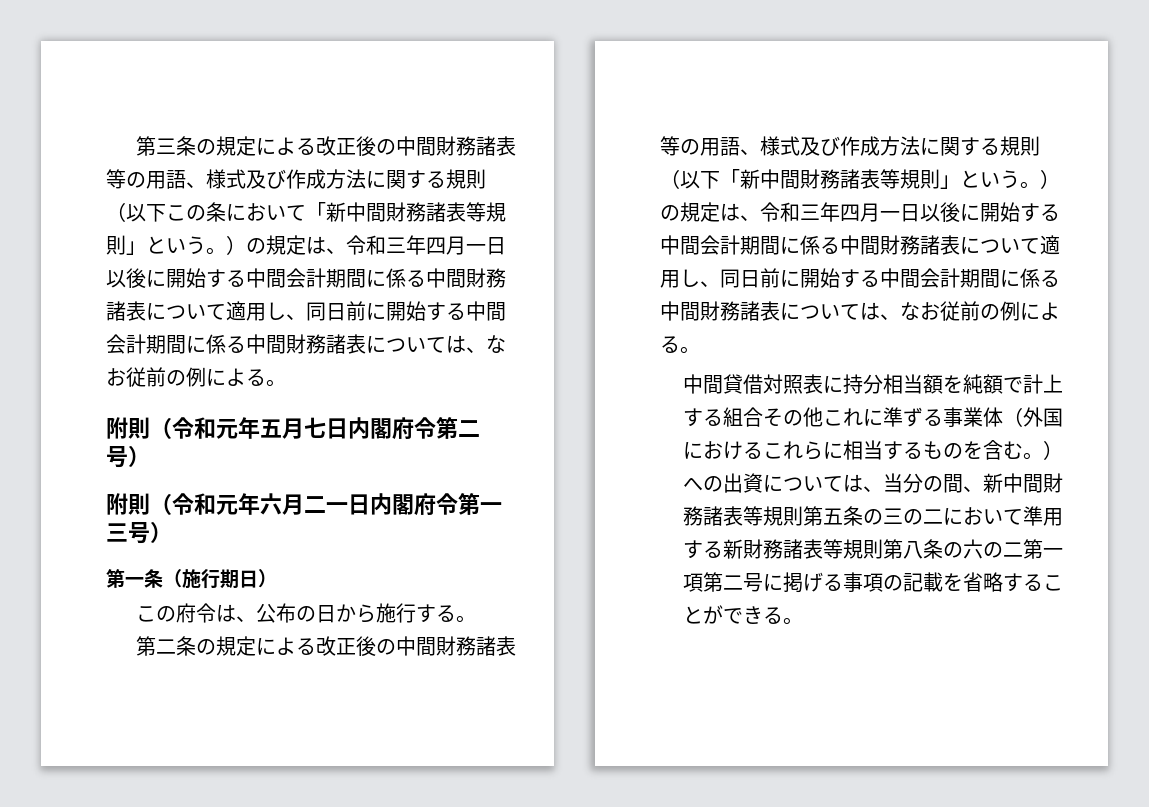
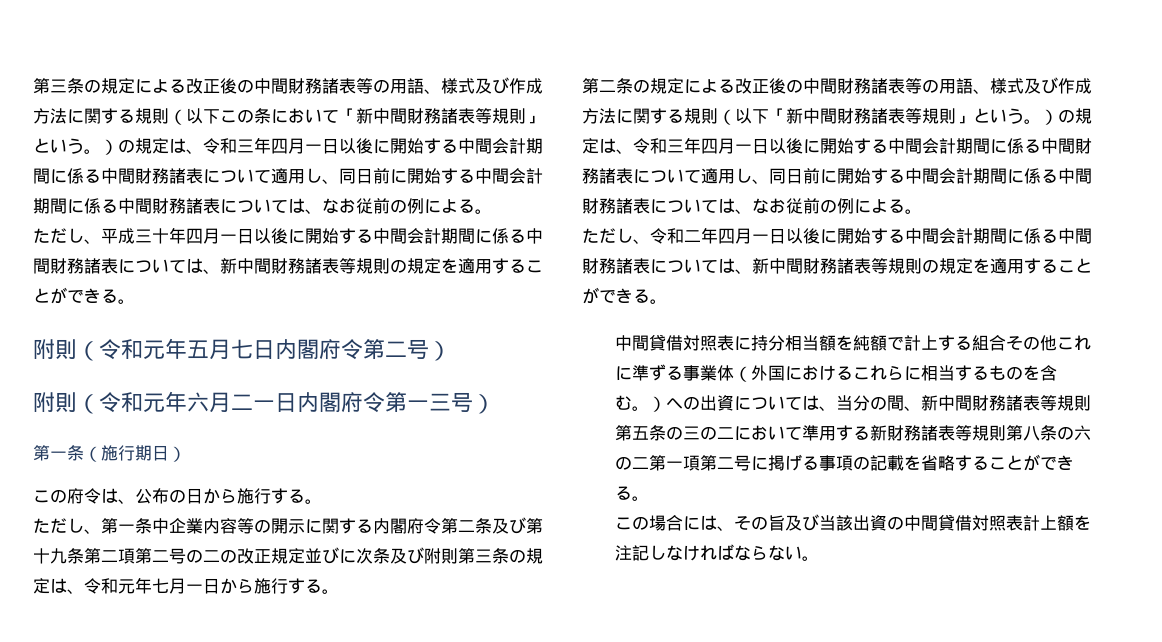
+ ただし、平成三十年四月一日以後に開始する中間会計期間に係る中間財務諸表については、新中間財務諸表等規則の規定を適用することができる。
+ ただし、第一条中企業内容等の開示に関する内閣府令第二条及び第十九条第二項第二号の二の改正規定並びに次条及び附則第三条の規定は、令和元年七月一日から施行する。
+ ただし、令和二年四月一日以後に開始する中間会計期間に係る中間財務諸表については、新中間財務諸表等規則の規定を適用することができる。
+ この場合には、その旨及び当該出資の中間貸借対照表計上額を注記しなければならない。

